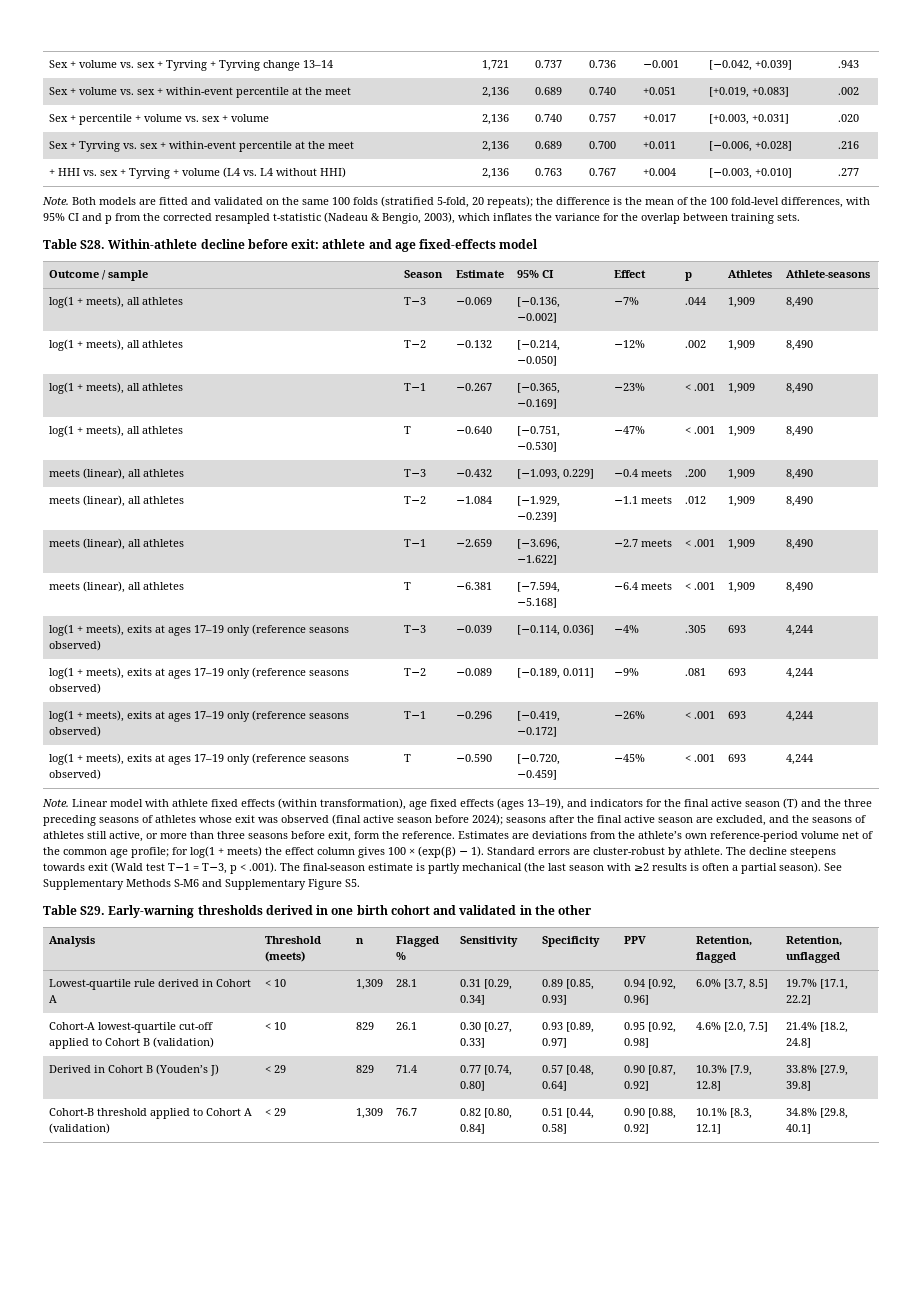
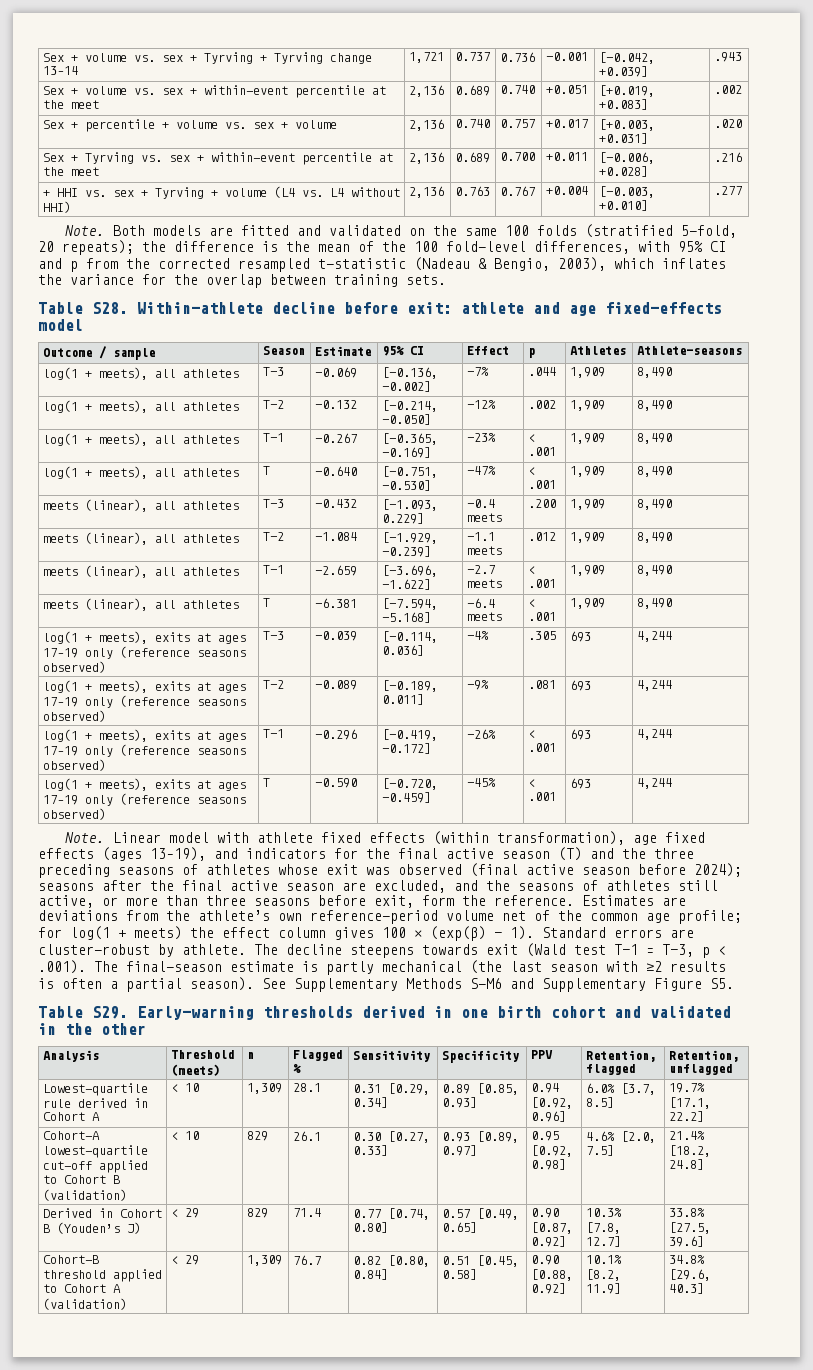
- Derived in Cohort B (Youden’s J) | < 29 | 829 | 71.4 | 0.77 [0.74, 0.80] | 0.57 [0.48, 0.64] | 0.90 [0.87, 0.92] | 10.3% [7.9, 12.8] | 33.8% [27.9, 39.8]
+ Derived in Cohort B (Youden’s J) | < 29 | 829 | 71.4 | 0.77 [0.74, 0.80] | 0.57 [0.49, 0.65] | 0.90 [0.87, 0.92] | 10.3% [7.8, 12.7] | 33.8% [27.5, 39.6]
- Cohort-B threshold applied to Cohort A (validation) | < 29 | 1,309 | 76.7 | 0.82 [0.80, 0.84] | 0.51 [0.44, 0.58] | 0.90 [0.88, 0.92] | 10.1% [8.3, 12.1] | 34.8% [29.8, 40.1]
+ Cohort-B threshold applied to Cohort A (validation) | < 29 | 1,309 | 76.7 | 0.82 [0.80, 0.84] | 0.51 [0.45, 0.58] | 0.90 [0.88, 0.92] | 10.1% [8.2, 11.9] | 34.8% [29.6, 40.3]

